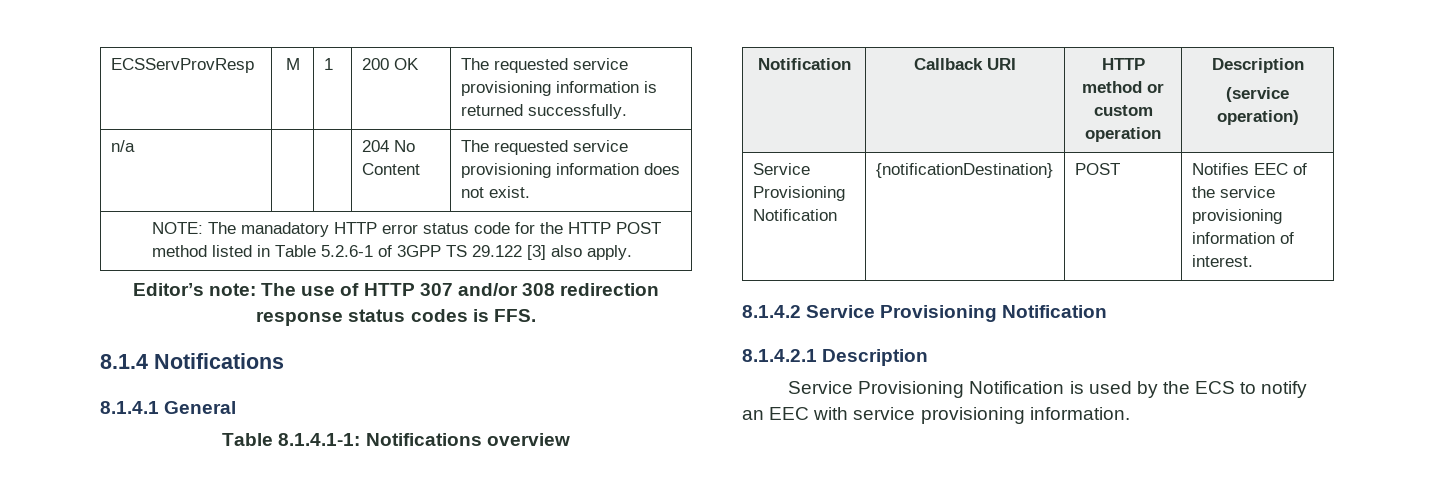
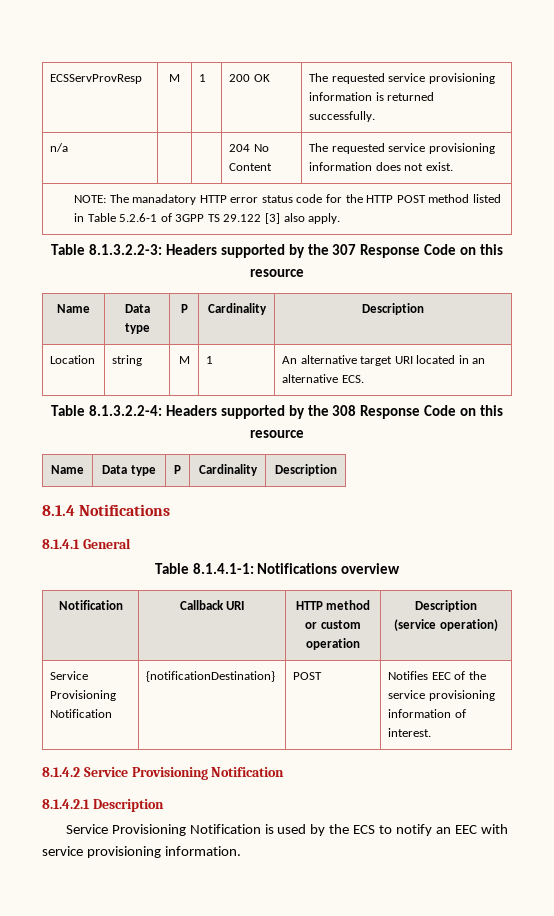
- Editor’s note: The use of HTTP 307 and/or 308 redirection response status codes is FFS.
+ Table 8.1.3.2.2-3: Headers supported by the 307 Response Code on this resource
+ Name | Data type | P | Cardinality | Description
+ Location | string | M | 1 | An alternative target URI located in an alternative ECS.
+ Table 8.1.3.2.2-4: Headers supported by the 308 Response Code on this resource
+ Name | Data type | P | Cardinality | Description

